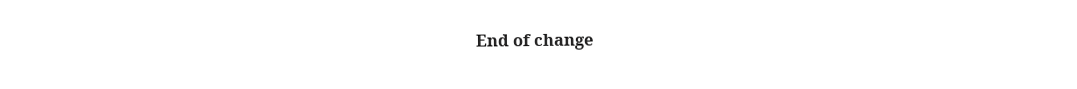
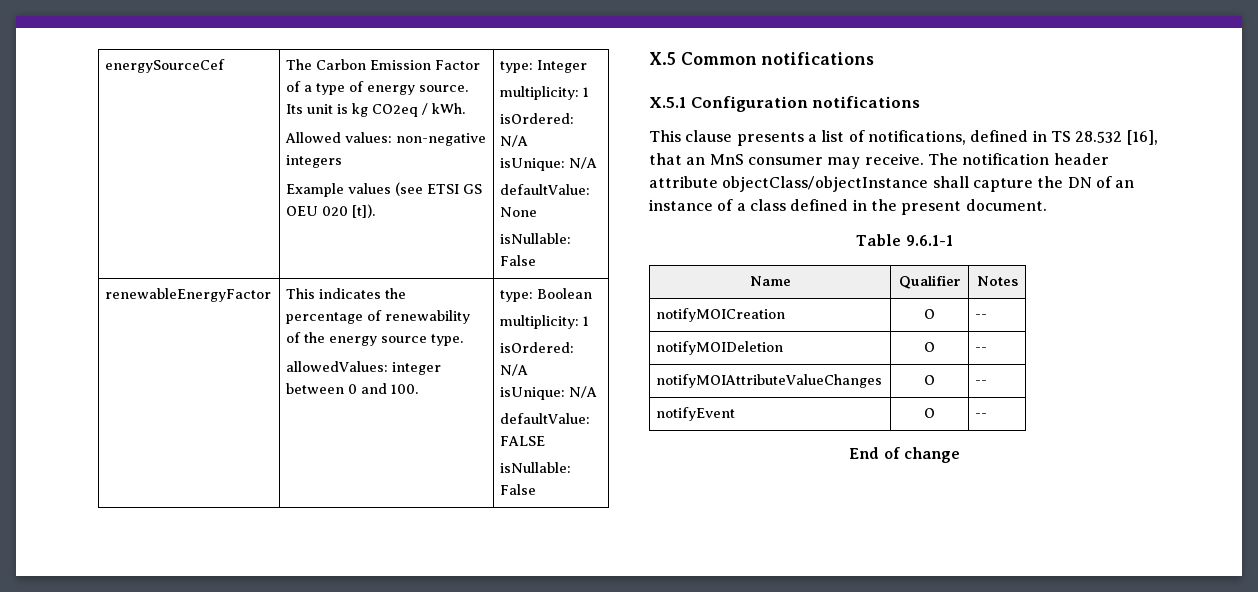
+ energySourceCef | The Carbon Emission Factor of a type of energy source. Its unit is kg CO2eq / kWh.
+ Allowed values: non-negative integers
+ Example values (see ETSI GS OEU 020 [t]). | type: Integer
+ multiplicity: 1
+ isOrdered: N/A
+ isUnique: N/A
+ defaultValue: None
+ isNullable: False
+ renewableEnergyFactor | This indicates the percentage of renewability of the energy source type.
+ allowedValues: integer between 0 and 100. | type: Boolean
+ multiplicity: 1
+ isOrdered: N/A
+ isUnique: N/A
+ defaultValue: FALSE
+ isNullable: False
+ X.5 Common notifications
+ X.5.1 Configuration notifications
+ This clause presents a list of notifications, defined in TS 28.532 [16], that an MnS consumer may receive. The notification header attribute objectClass/objectInstance shall capture the DN of an instance of a class defined in the present document.
+ Table 9.6.1-1
+ Name | Qualifier | Notes
+ notifyMOICreation | O | --
+ notifyMOIDeletion | O | --
+ notifyMOIAttributeValueChanges | O | --
+ notifyEvent | O | --

